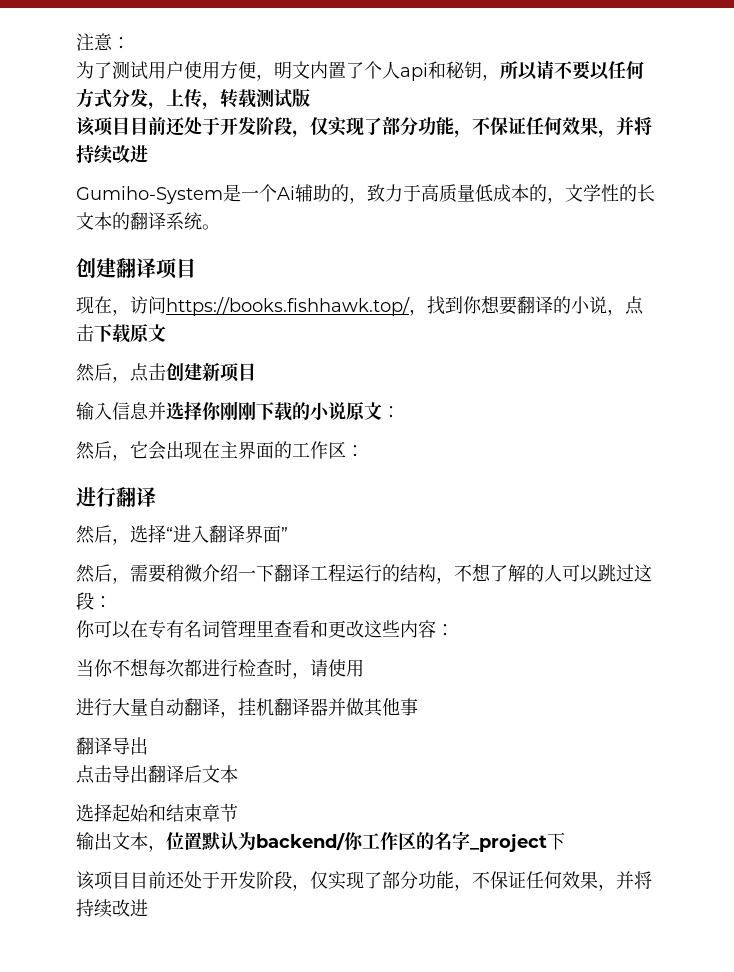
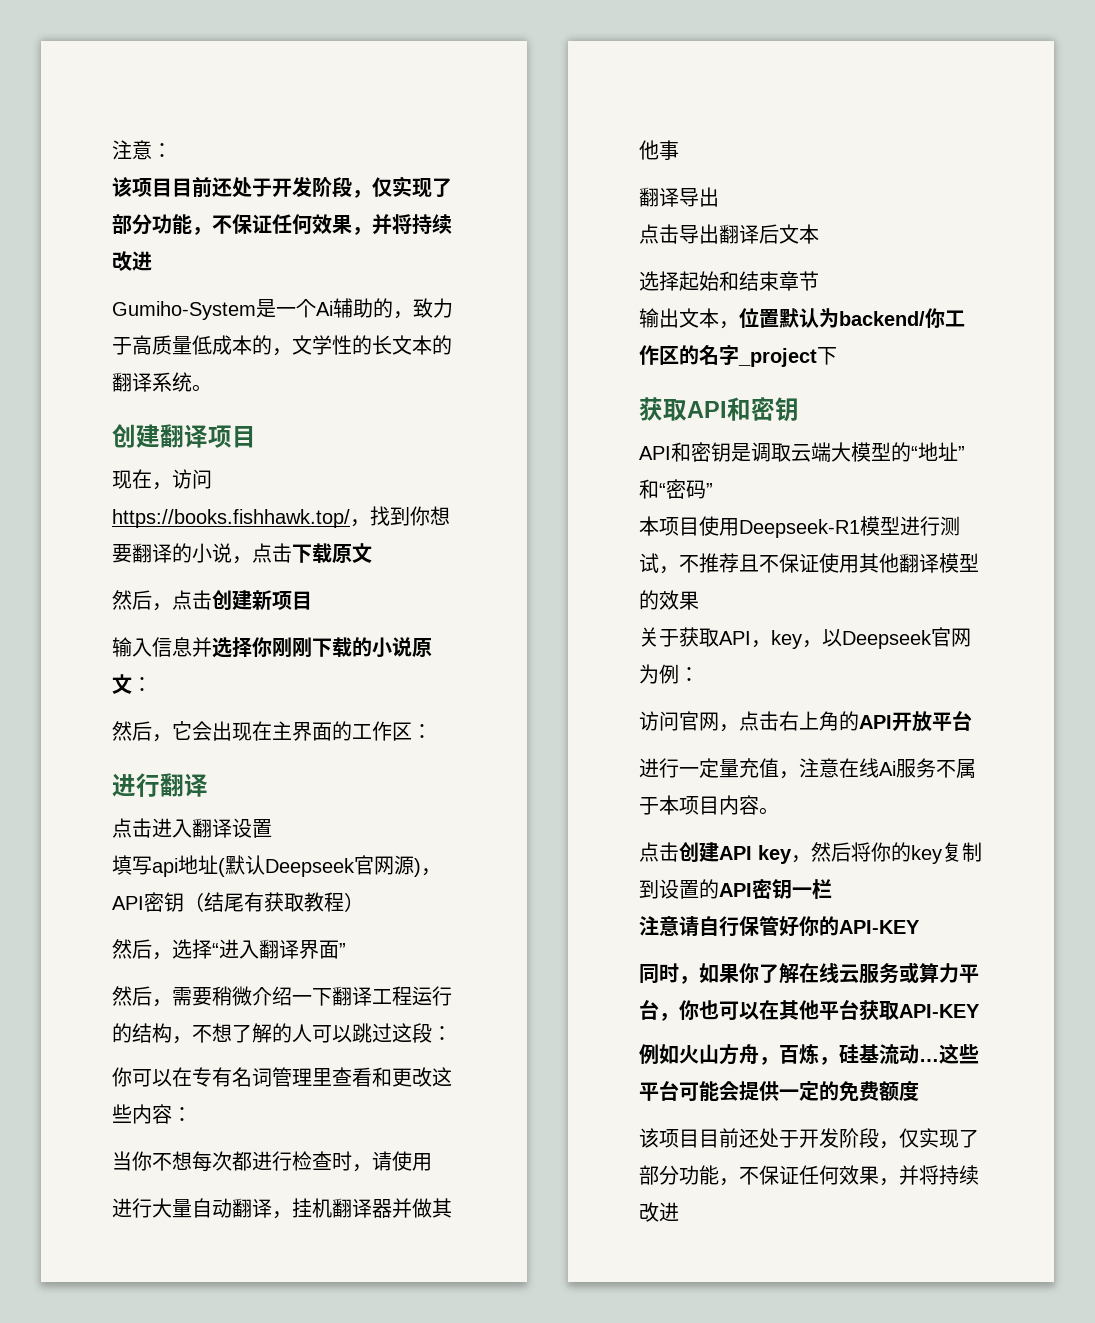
- 为了测试用户使用方便，明文内置了个人api和秘钥，所以请不要以任何方式分发，上传，转载测试版
+ 点击进入翻译设置
+ 填写api地址(默认Deepseek官网源)，API密钥（结尾有获取教程）
+ 获取API和密钥
+ API和密钥是调取云端大模型的“地址”和“密码”
+ 本项目使用Deepseek-R1模型进行测试，不推荐且不保证使用其他翻译模型的效果
+ 关于获取API，key，以Deepseek官网为例：
+ 访问官网，点击右上角的API开放平台
+ 进行一定量充值，注意在线Ai服务不属于本项目内容。
+ 点击创建API key，然后将你的key复制到设置的API密钥一栏
+ 注意请自行保管好你的API-KEY
+ 同时，如果你了解在线云服务或算力平台，你也可以在其他平台获取API-KEY
+ 例如火山方舟，百炼，硅基流动…这些平台可能会提供一定的免费额度

